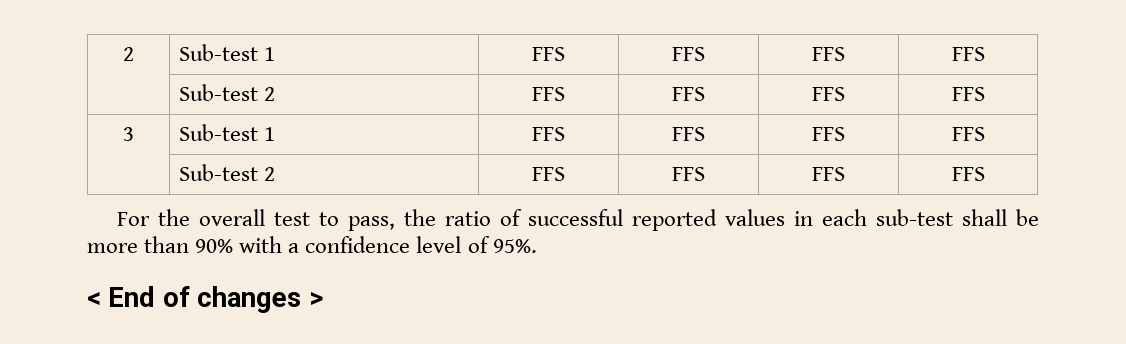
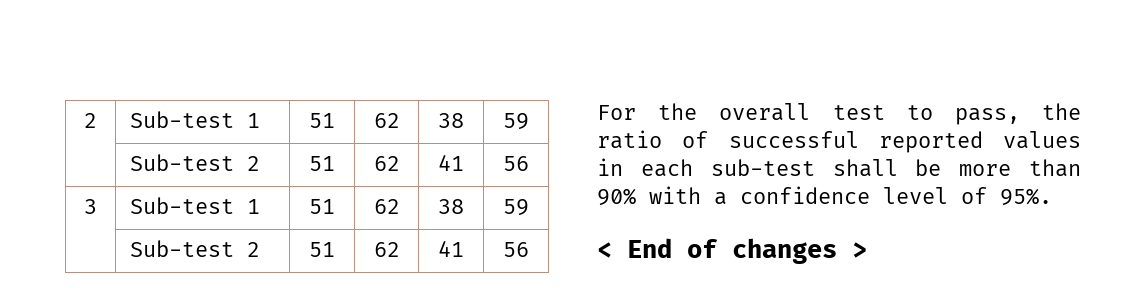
- 2 | Sub-test 1 | FFS | FFS | FFS | FFS
- | Sub-test 2 | FFS | FFS | FFS | FFS
- 3 | Sub-test 1 | FFS | FFS | FFS | FFS
- | Sub-test 2 | FFS | FFS | FFS | FFS
+ 2 | Sub-test 1 | 51 | 62 | 38 | 59
+ | Sub-test 2 | 51 | 62 | 41 | 56
+ 3 | Sub-test 1 | 51 | 62 | 38 | 59
+ | Sub-test 2 | 51 | 62 | 41 | 56

